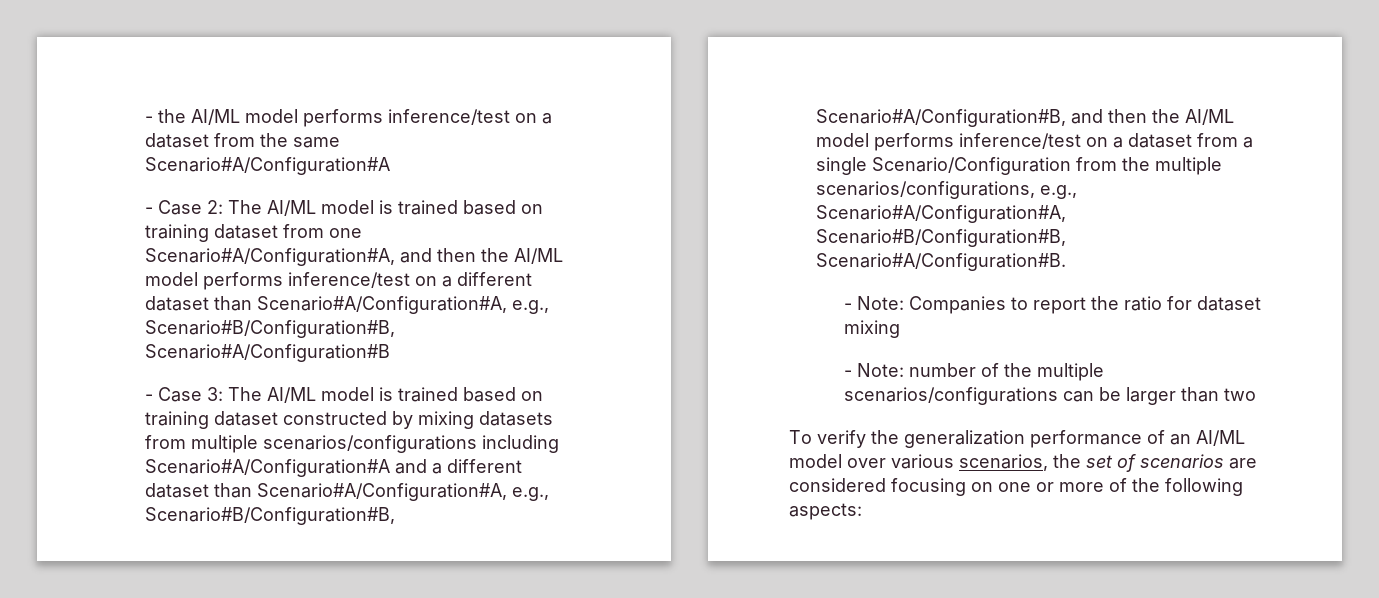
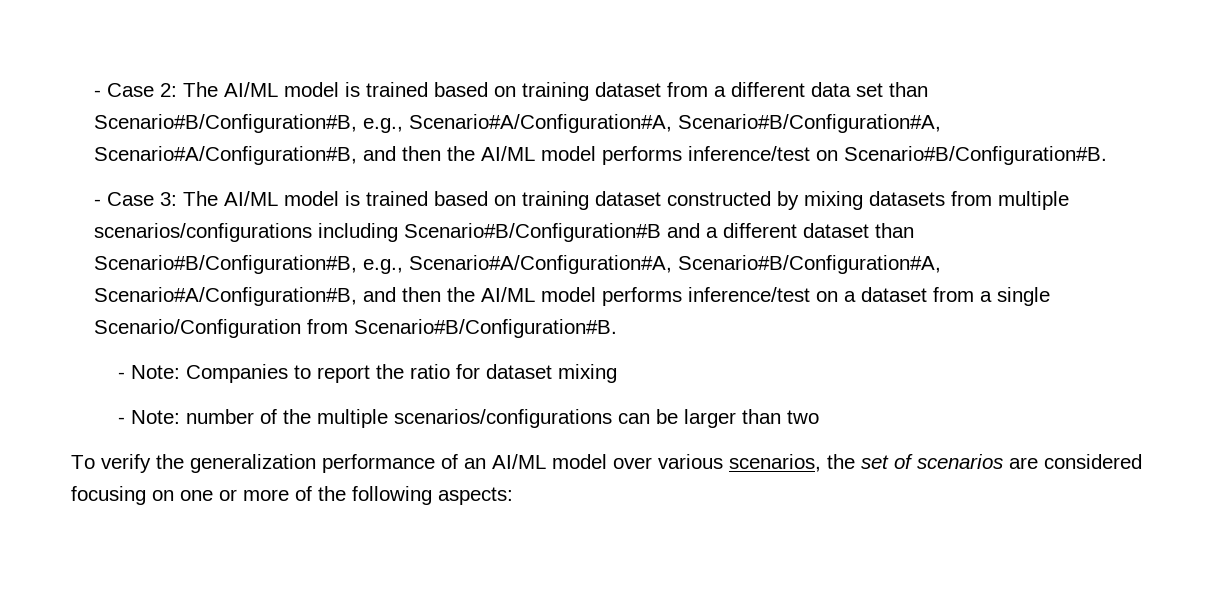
- - the AI/ML model performs inference/test on a dataset from the same Scenario#A/Configuration#A
- - Case 2: The AI/ML model is trained based on training dataset from one Scenario#A/Configuration#A, and then the AI/ML model performs inference/test on a different dataset than Scenario#A/Configuration#A, e.g., Scenario#B/Configuration#B, Scenario#A/Configuration#B
+ - Case 2: The AI/ML model is trained based on training dataset from a different data set than Scenario#B/Configuration#B, e.g., Scenario#A/Configuration#A, Scenario#B/Configuration#A, Scenario#A/Configuration#B, and then the AI/ML model performs inference/test on Scenario#B/Configuration#B.
- - Case 3: The AI/ML model is trained based on training dataset constructed by mixing datasets from multiple scenarios/configurations including Scenario#A/Configuration#A and a different dataset than Scenario#A/Configuration#A, e.g., Scenario#B/Configuration#B, Scenario#A/Configuration#B, and then the AI/ML model performs inference/test on a dataset from a single Scenario/Configuration from the multiple scenarios/configurations, e.g., Scenario#A/Configuration#A, Scenario#B/Configuration#B, Scenario#A/Configuration#B.
+ - Case 3: The AI/ML model is trained based on training dataset constructed by mixing datasets from multiple scenarios/configurations including Scenario#B/Configuration#B and a different dataset than Scenario#B/Configuration#B, e.g., Scenario#A/Configuration#A, Scenario#B/Configuration#A, Scenario#A/Configuration#B, and then the AI/ML model performs inference/test on a dataset from a single Scenario/Configuration from Scenario#B/Configuration#B.

